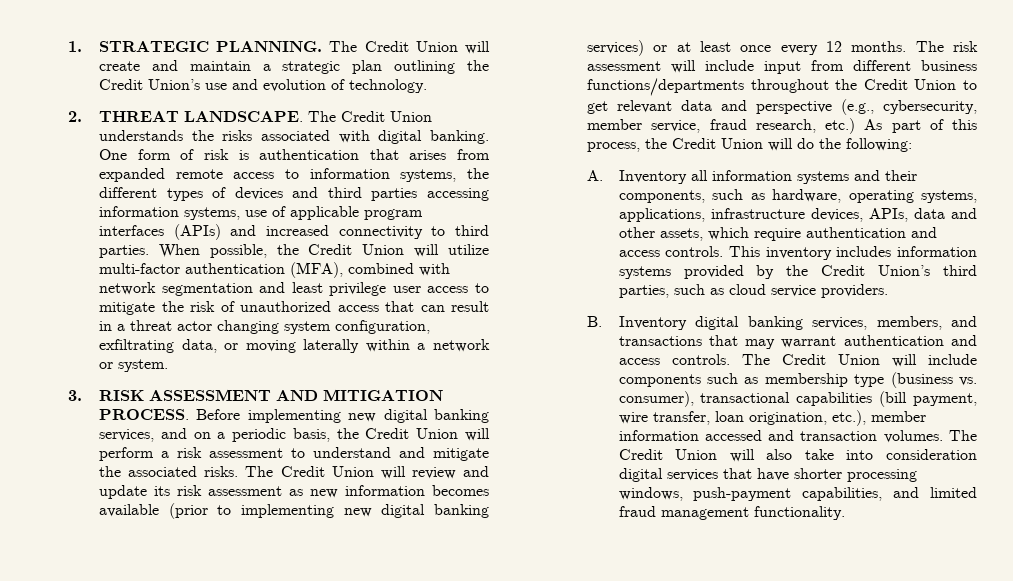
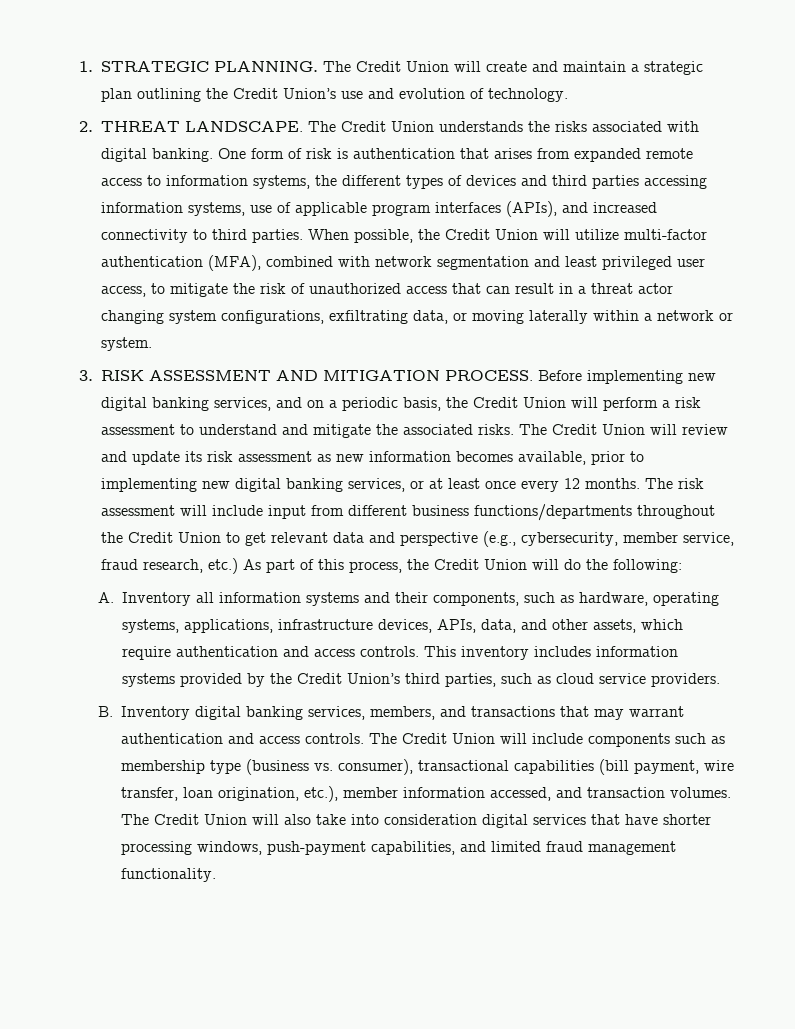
- One form of risk is authentication that arises from expanded remote access to information systems, the different types of devices and third parties accessing information systems, use of applicable program interfaces (APIs) and increased connectivity to third parties.
+ One form of risk is authentication that arises from expanded remote access to information systems, the different types of devices and third parties accessing information systems, use of applicable program interfaces (APIs), and increased connectivity to third parties.
- When possible, the Credit Union will utilize multi-factor authentication (MFA), combined with network segmentation and least privilege user access to mitigate the risk of unauthorized access that can result in a threat actor changing system configuration, exfiltrating data, or moving laterally within a network or system.
+ When possible, the Credit Union will utilize multi-factor authentication (MFA), combined with network segmentation and least privileged user access, to mitigate the risk of unauthorized access that can result in a threat actor changing system configurations, exfiltrating data, or moving laterally within a network or system.
- The Credit Union will review and update its risk assessment as new information becomes available (prior to implementing new digital banking services) or at least once every 12 months.
+ The Credit Union will review and update its risk assessment as new information becomes available, prior to implementing new digital banking services, or at least once every 12 months.
- A. Inventory all information systems and their components, such as hardware, operating systems, applications, infrastructure devices, APIs, data and other assets, which require authentication and access controls.
+ A. Inventory all information systems and their components, such as hardware, operating systems, applications, infrastructure devices, APIs, data, and other assets, which require authentication and access controls.
- The Credit Union will include components such as membership type (business vs. consumer), transactional capabilities (bill payment, wire transfer, loan origination, etc.), member information accessed and transaction volumes.
+ The Credit Union will include components such as membership type (business vs. consumer), transactional capabilities (bill payment, wire transfer, loan origination, etc.), member information accessed, and transaction volumes.

